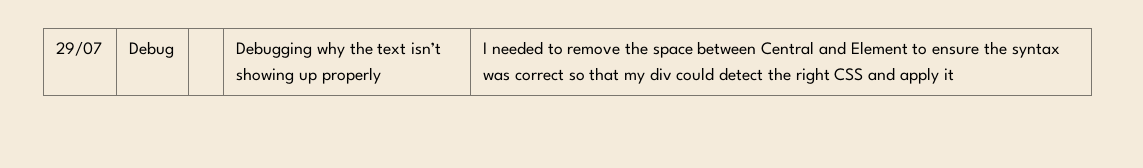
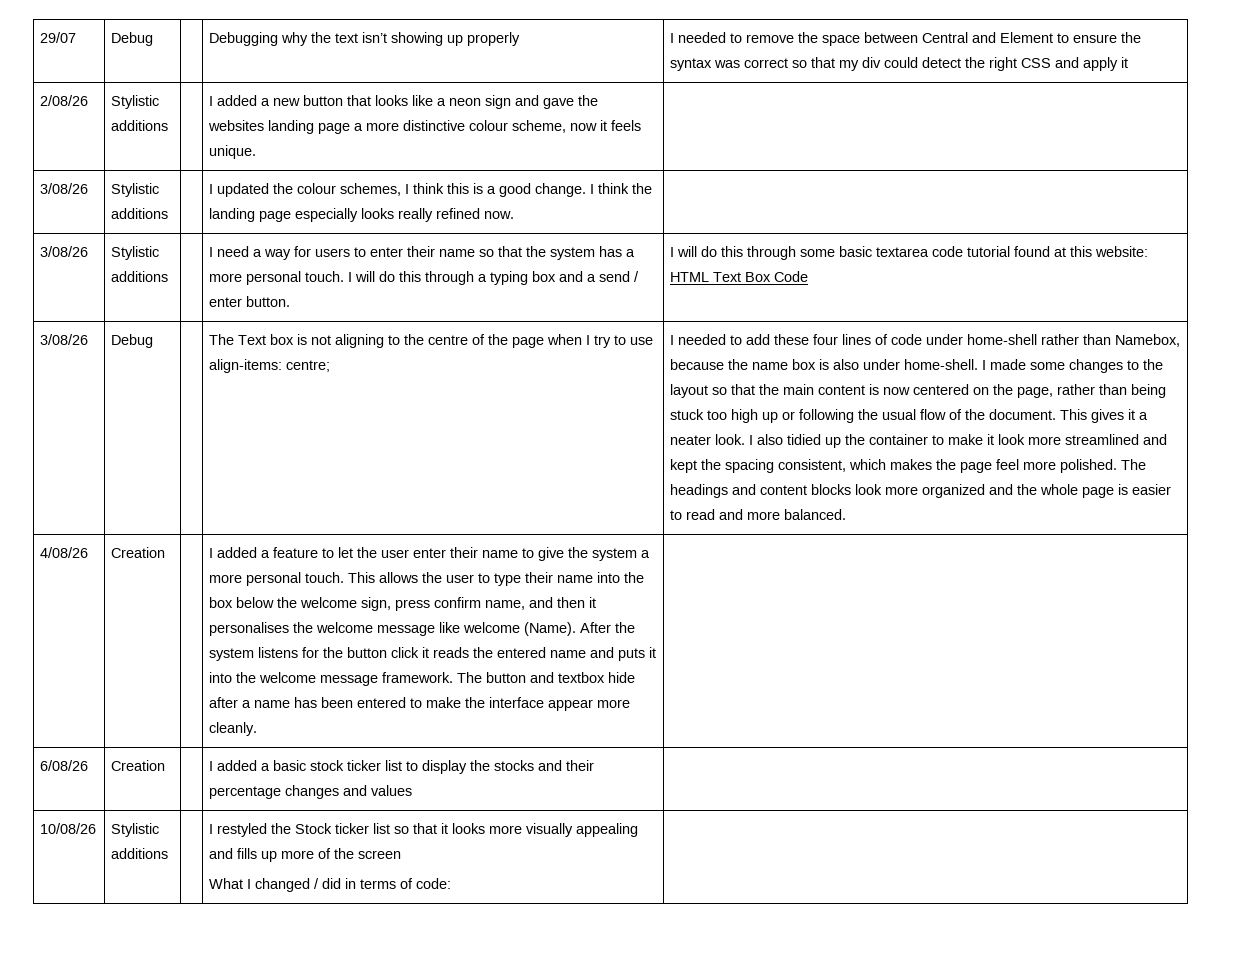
+ 2/08/26 | Stylistic additions | | I added a new button that looks like a neon sign and gave the websites landing page a more distinctive colour scheme, now it feels unique. |
+ 3/08/26 | Stylistic additions | | I updated the colour schemes, I think this is a good change. I think the landing page especially looks really refined now. |
+ 3/08/26 | Stylistic additions | | I need a way for users to enter their name so that the system has a more personal touch. I will do this through a typing box and a send / enter button. | I will do this through some basic textarea code tutorial found at this website: HTML Text Box Code
+ 3/08/26 | Debug | | The Text box is not aligning to the centre of the page when I try to use align-items: centre; | I needed to add these four lines of code under home-shell rather than Namebox, because the name box is also under home-shell. I made some changes to the layout so that the main content is now centered on the page, rather than being stuck too high up or following the usual flow of the document. This gives it a neater look. I also tidied up the container to make it look more streamlined and kept the spacing consistent, which makes the page feel more polished. The headings and content blocks look more organized and the whole page is easier to read and more balanced.
+ 4/08/26 | Creation | | I added a feature to let the user enter their name to give the system a more personal touch. This allows the user to type their name into the box below the welcome sign, press confirm name, and then it personalises the welcome message like welcome (Name). After the system listens for the button click it reads the entered name and puts it into the welcome message framework. The button and textbox hide after a name has been entered to make the interface appear more cleanly. |
+ 6/08/26 | Creation | | I added a basic stock ticker list to display the stocks and their percentage changes and values |
+ 10/08/26 | Stylistic additions | | I restyled the Stock ticker list so that it looks more visually appealing and fills up more of the screen
+ What I changed / did in terms of code: |

